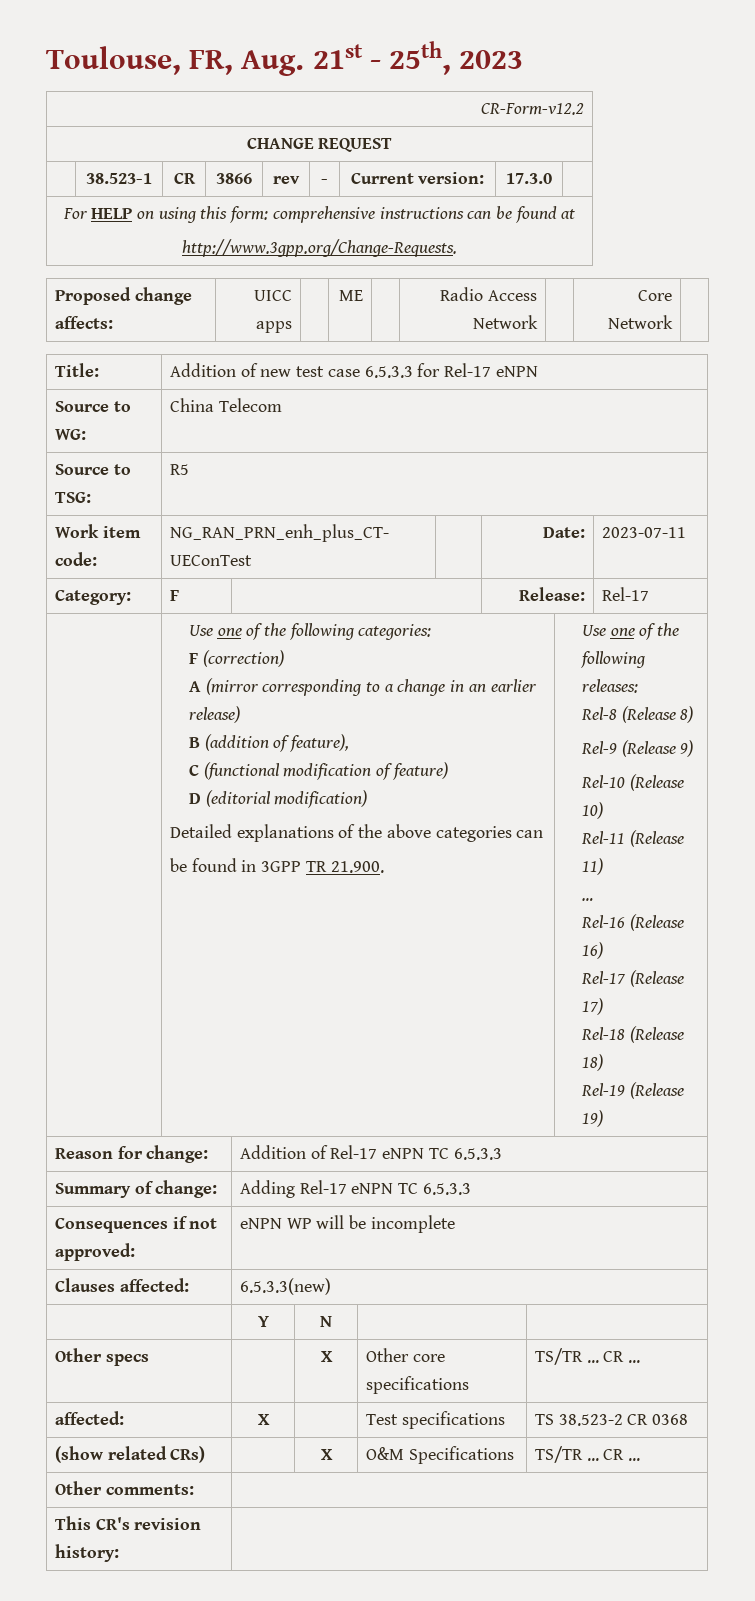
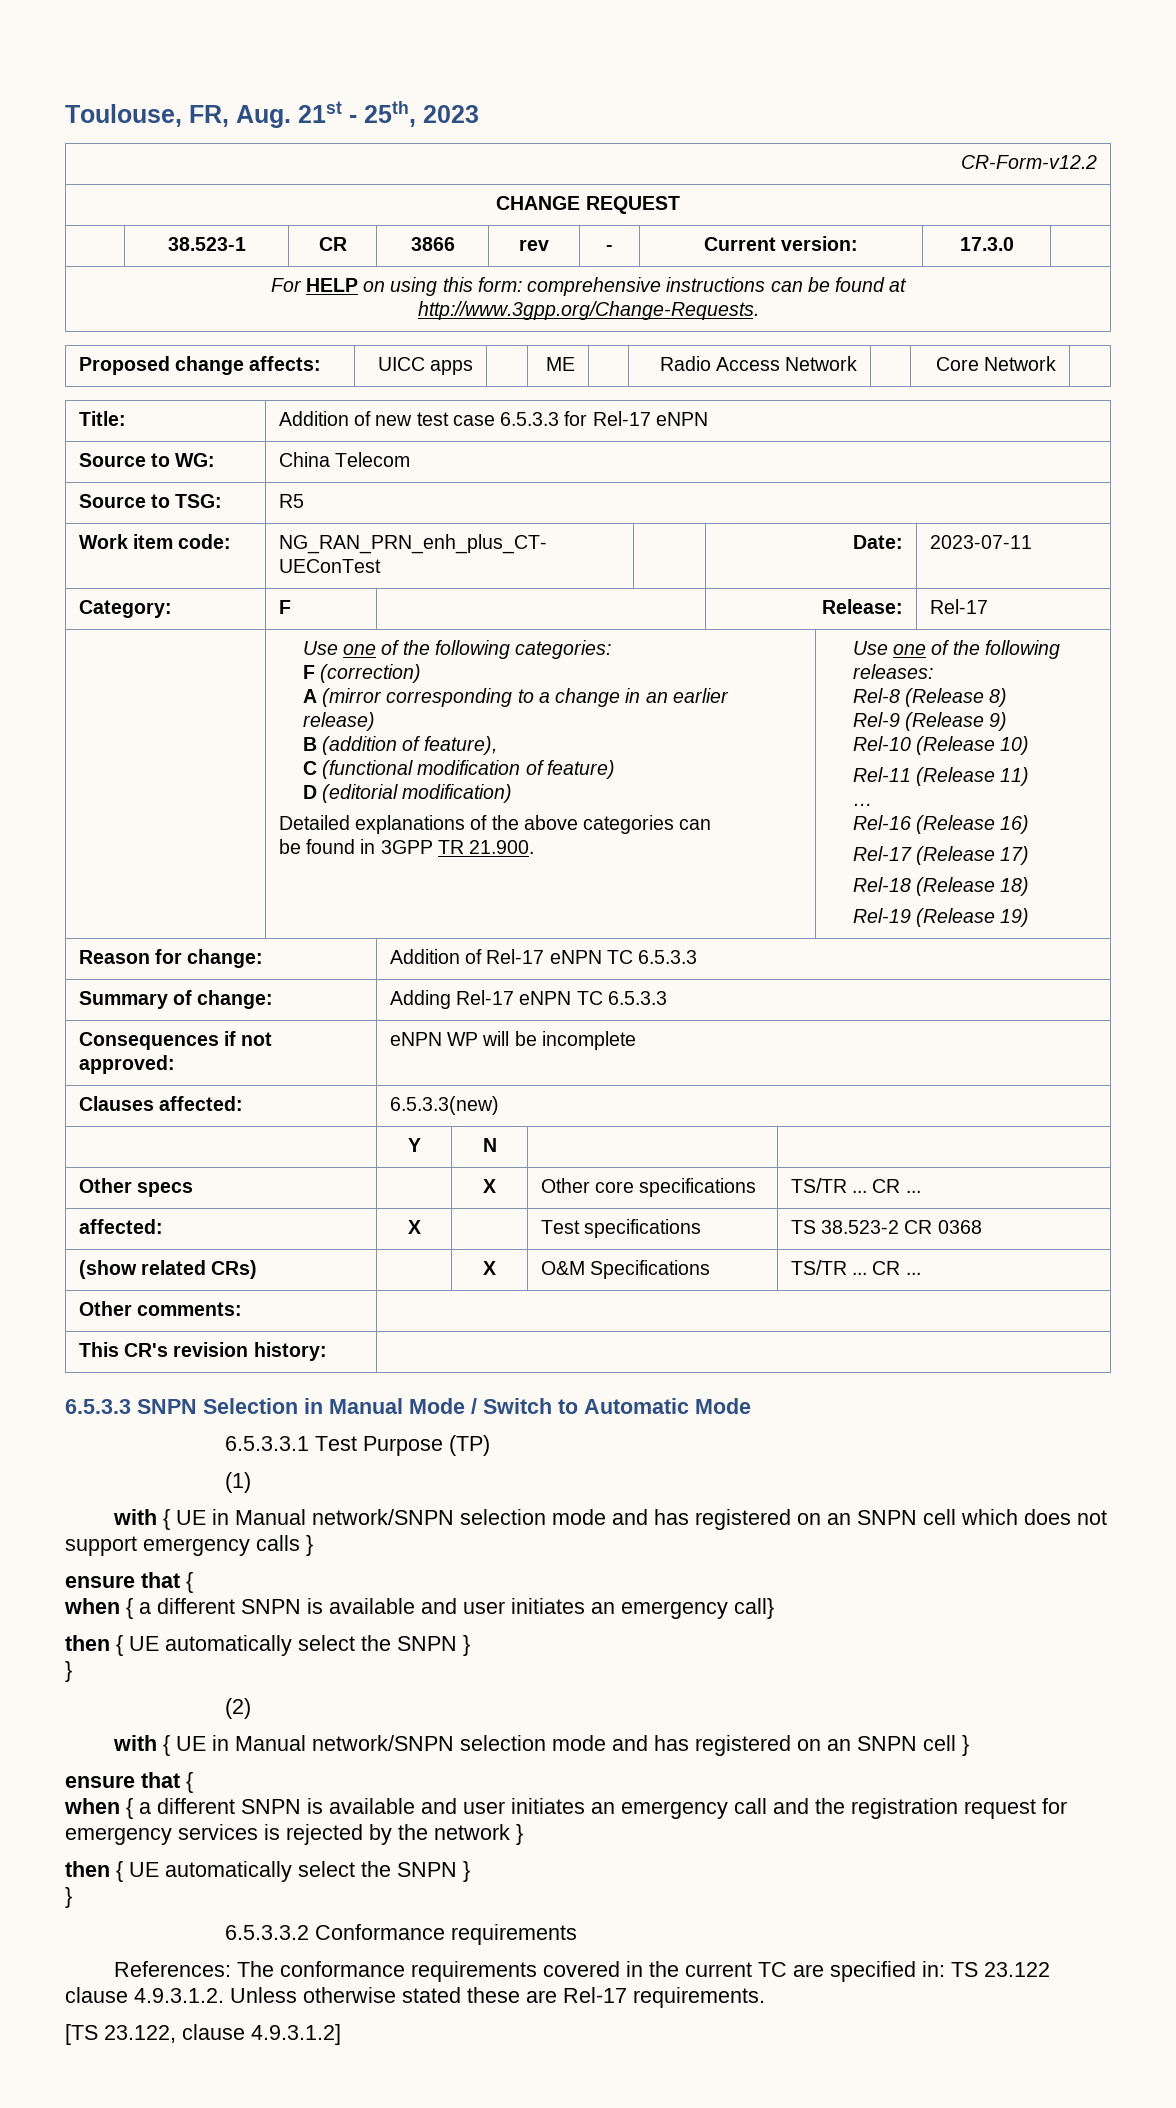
+ 6.5.3.3 SNPN Selection in Manual Mode / Switch to Automatic Mode
+ 6.5.3.3.1 Test Purpose (TP)
+ (1)
+ with { UE in Manual network/SNPN selection mode and has registered on an SNPN cell which does not support emergency calls }
+ ensure that {
+ when { a different SNPN is available and user initiates an emergency call}
+ then { UE automatically select the SNPN }
+ }
+ (2)
+ with { UE in Manual network/SNPN selection mode and has registered on an SNPN cell }
+ ensure that {
+ when { a different SNPN is available and user initiates an emergency call and the registration request for emergency services is rejected by the network }
+ then { UE automatically select the SNPN }
+ }
+ 6.5.3.3.2 Conformance requirements
+ References: The conformance requirements covered in the current TC are specified in: TS 23.122 clause 4.9.3.1.2. Unless otherwise stated these are Rel-17 requirements.
+ [TS 23.122, clause 4.9.3.1.2]

